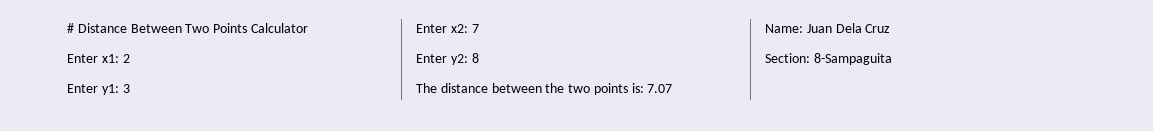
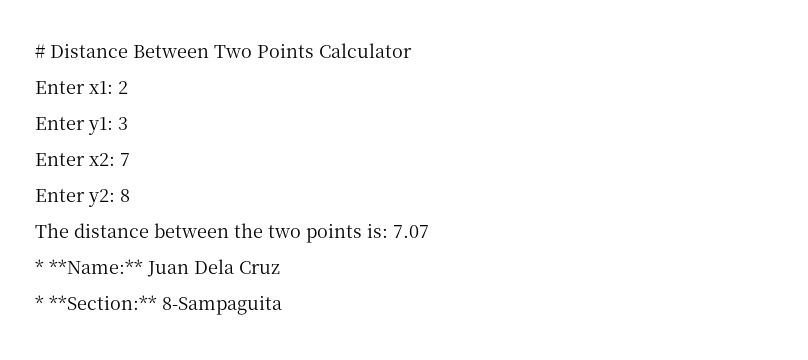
- Name: Juan Dela Cruz
+ * **Name:** Juan Dela Cruz
- Section: 8-Sampaguita
+ * **Section:** 8-Sampaguita

